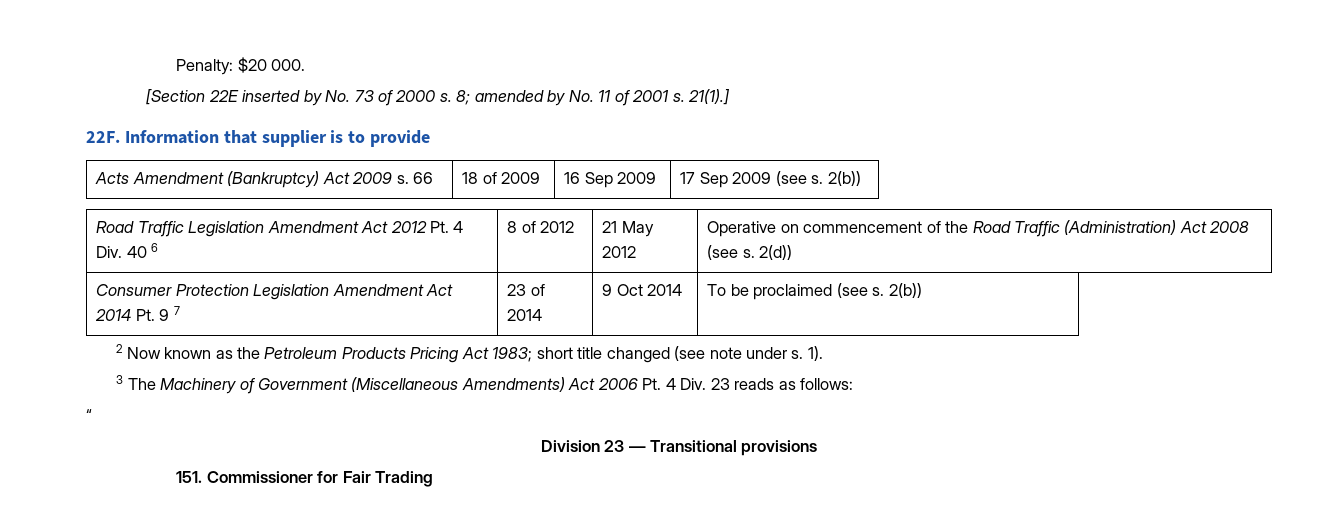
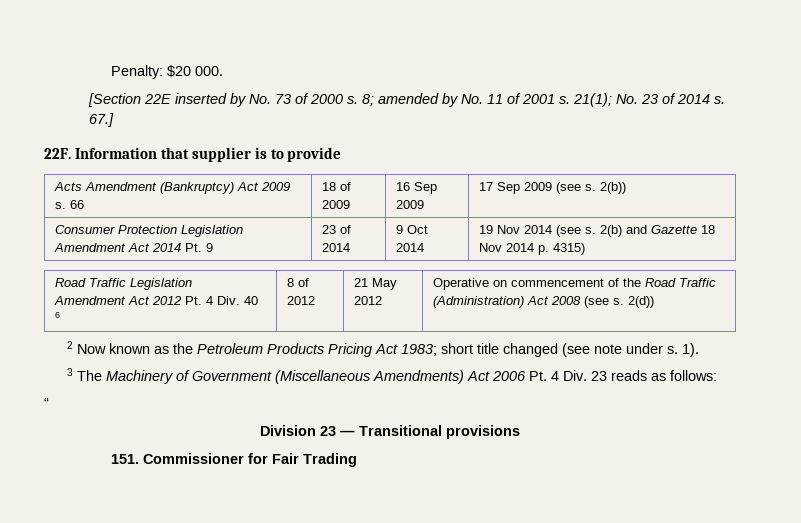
- 21(1).]
+ 21(1); No. 23 of 2014 s. 67.]
+ Consumer Protection Legislation Amendment Act 2014 Pt. 9 | 23 of 2014 | 9 Oct 2014 | 19 Nov 2014 (see s. 2(b) and Gazette 18 Nov 2014 p. 4315)
- Consumer Protection Legislation Amendment Act 2014 Pt. 9 7 | 23 of 2014 | 9 Oct 2014 | To be proclaimed (see s. 2(b))

